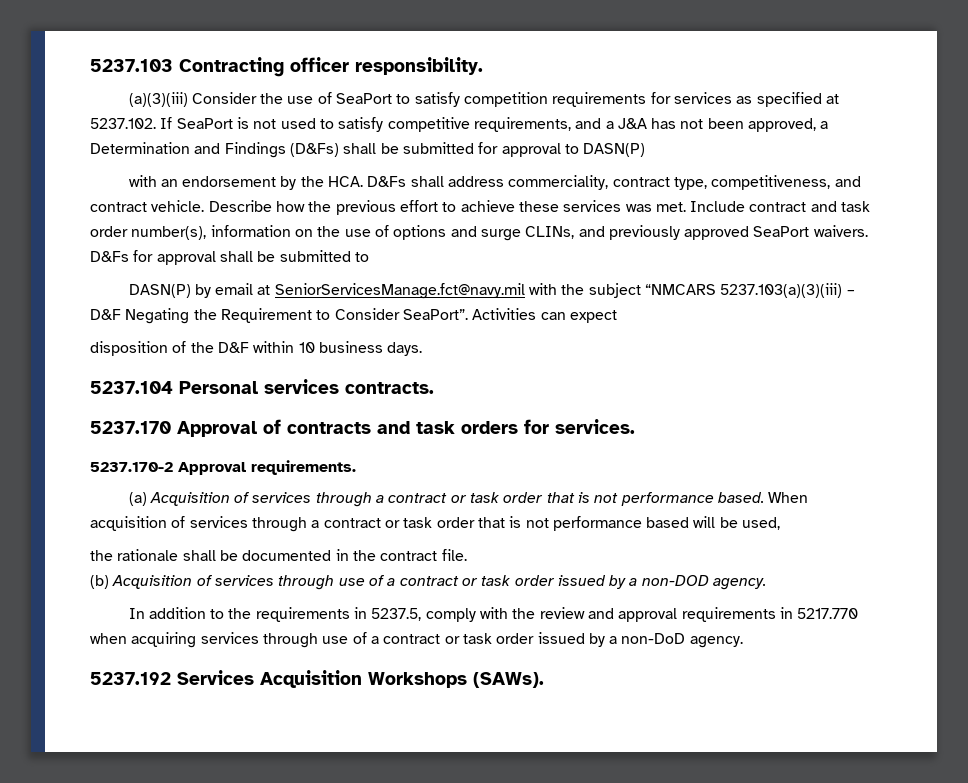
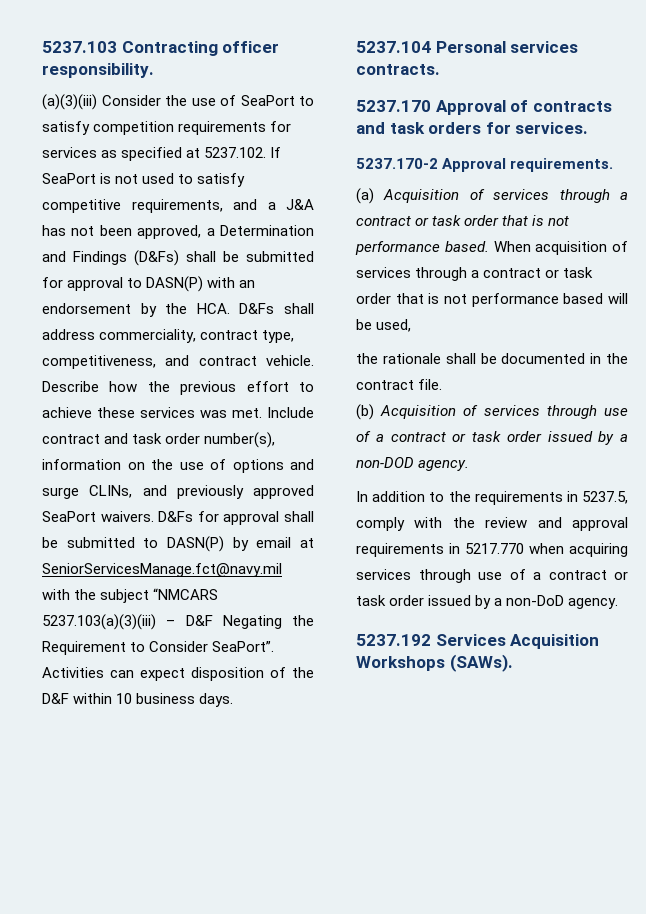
- (a)(3)(iii) Consider the use of SeaPort to satisfy competition requirements for services as specified at 5237.102. If SeaPort is not used to satisfy competitive requirements, and a J&A has not been approved, a Determination and Findings (D&Fs) shall be submitted for approval to DASN(P)
- with an endorsement by the HCA. D&Fs shall address commerciality, contract type, competitiveness, and contract vehicle.
+ (a)(3)(iii) Consider the use of SeaPort to satisfy competition requirements for services as specified at 5237.102. If SeaPort is not used to satisfy competitive requirements, and a J&A has not been approved, a Determination and Findings (D&Fs) shall be submitted for approval to DASN(P) with an endorsement by the HCA. D&Fs shall address commerciality, contract type, competitiveness, and contract vehicle.
- D&Fs for approval shall be submitted to
- DASN(P) by email at SeniorServicesManage.fct@navy.mil with the subject “NMCARS 5237.103(a)(3)(iii) – D&F Negating the Requirement to Consider SeaPort”.
+ D&Fs for approval shall be submitted to DASN(P) by email at SeniorServicesManage.fct@navy.mil with the subject “NMCARS 5237.103(a)(3)(iii) – D&F Negating the Requirement to Consider SeaPort”.
- Activities can expect
- disposition of the D&F within 10 business days.
+ Activities can expect disposition of the D&F within 10 business days.

